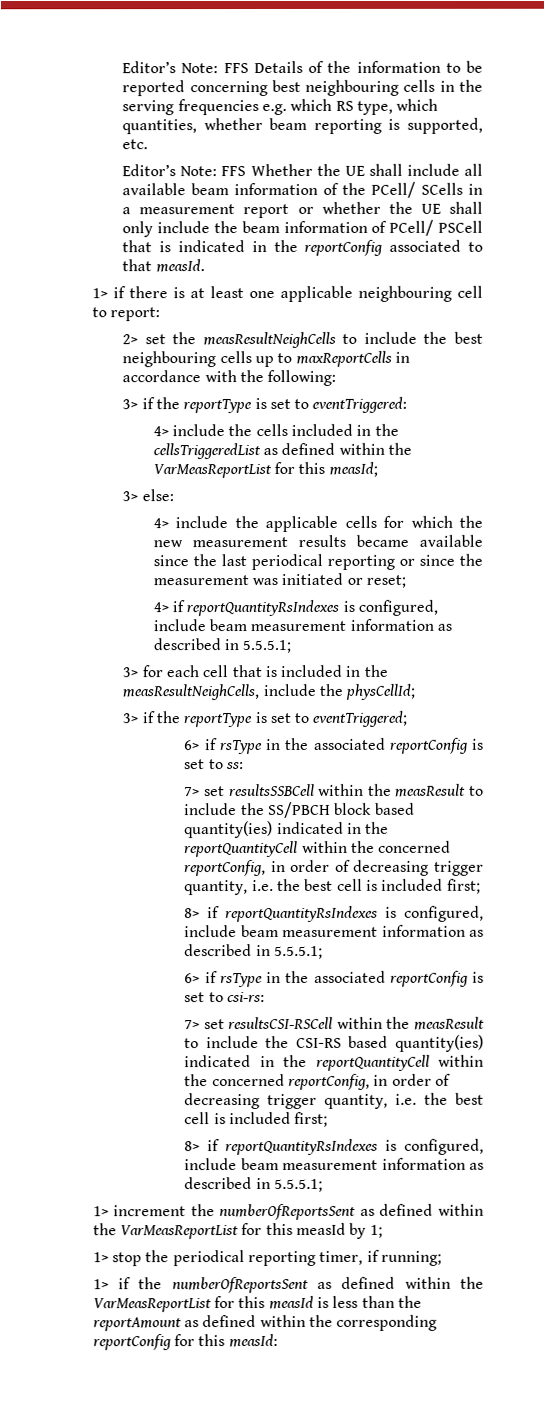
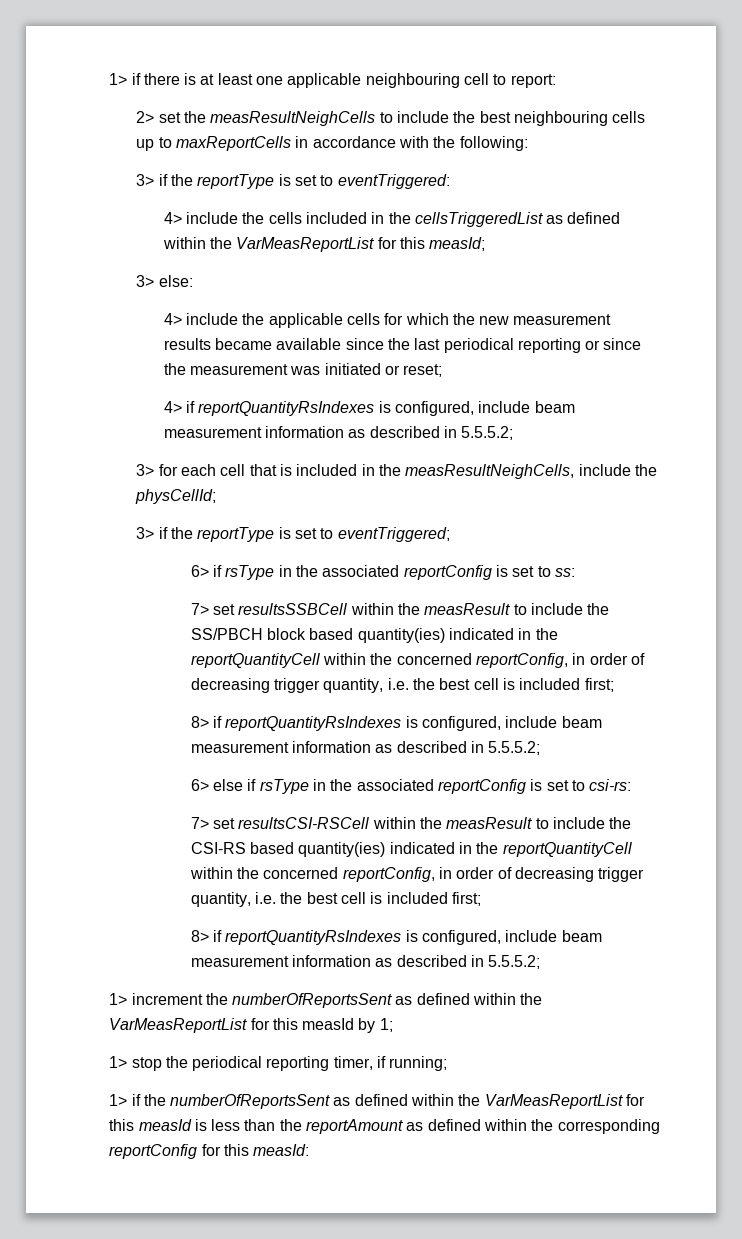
- Editor’s Note: FFS Details of the information to be reported concerning best neighbouring cells in the serving frequencies e.g. which RS type, which quantities, whether beam reporting is supported, etc.
- Editor’s Note: FFS Whether the UE shall include all available beam information of the PCell/ SCells in a measurement report or whether the UE shall only include the beam information of PCell/ PSCell that is indicated in the reportConfig associated to that measId.
- 4> if reportQuantityRsIndexes is configured, include beam measurement information as described in 5.5.5.1;
+ 4> if reportQuantityRsIndexes is configured, include beam measurement information as described in 5.5.5.2;
  7> set resultsSSBCell within the measResult to include the SS/PBCH block based quantity(ies) indicated in the reportQuantityCell within the concerned reportConfig, in order of decreasing trigger quantity, i.e. the best cell is included first;
- 8> if reportQuantityRsIndexes is configured, include beam measurement information as described in 5.5.5.1;
- 6> if rsType in the associated reportConfig is set to csi-rs:
+ 8> if reportQuantityRsIndexes is configured, include beam measurement information as described in 5.5.5.2;
+ 6> else if rsType in the associated reportConfig is set to csi-rs:
  7> set resultsCSI-RSCell within the measResult to include the CSI-RS based quantity(ies) indicated in the reportQuantityCell within the concerned reportConfig, in order of decreasing trigger quantity, i.e. the best cell is included first;
- 8> if reportQuantityRsIndexes is configured, include beam measurement information as described in 5.5.5.1;
+ 8> if reportQuantityRsIndexes is configured, include beam measurement information as described in 5.5.5.2;

